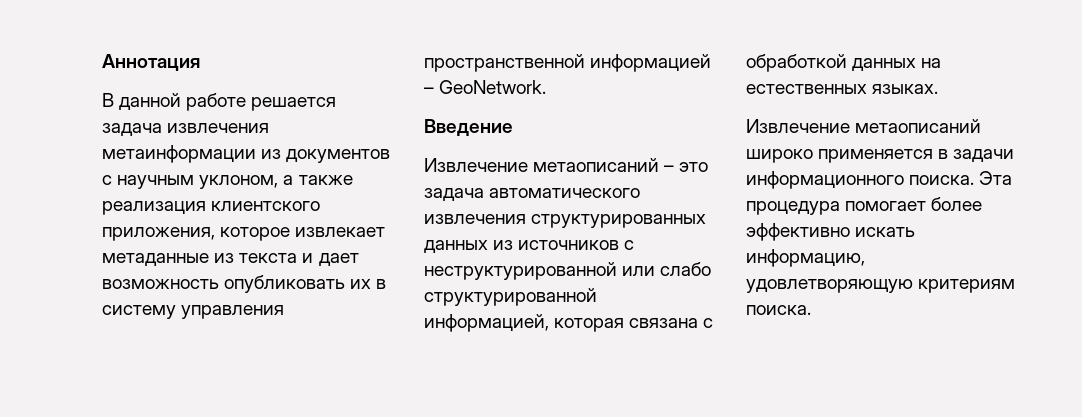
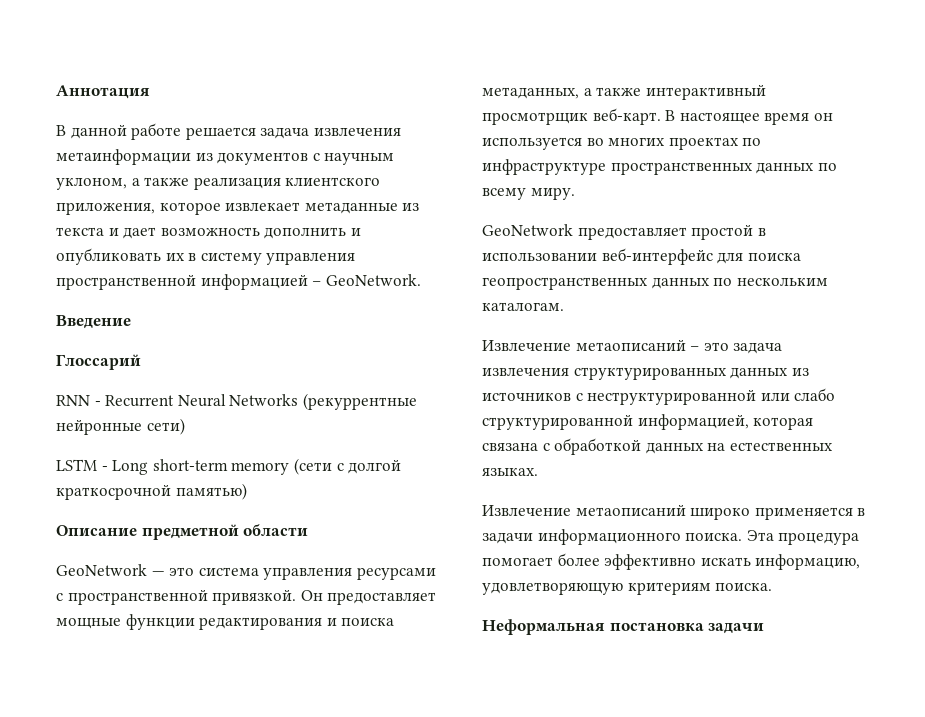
- В данной работе решается задача извлечения метаинформации из документов с научным уклоном, а также реализация клиентского приложения, которое извлекает метаданные из текста и дает возможность опубликовать их в систему управления пространственной информацией – GeoNetwork.
+ В данной работе решается задача извлечения метаинформации из документов с научным уклоном, а также реализация клиентского приложения, которое извлекает метаданные из текста и дает возможность дополнить и опубликовать их в систему управления пространственной информацией – GeoNetwork.
+ Глоссарий
+ RNN - Recurrent Neural Networks (рекуррентные нейронные сети)
+ LSTM - Long short-term memory (сети с долгой краткосрочной памятью)
+ Описание предметной области
+ GeoNetwork — это система управления ресурсами с пространственной привязкой. Он предоставляет мощные функции редактирования и поиска метаданных, а также интерактивный просмотрщик веб-карт. В настоящее время он используется во многих проектах по инфраструктуре пространственных данных по всему миру.
+ GeoNetwork предоставляет простой в использовании веб-интерфейс для поиска геопространственных данных по нескольким каталогам.
- Извлечение метаописаний – это задача автоматического извлечения структурированных данных из источников с неструктурированной или слабо структурированной информацией, которая связана с обработкой данных на естественных языках.
+ Извлечение метаописаний – это задача извлечения структурированных данных из источников с неструктурированной или слабо структурированной информацией, которая связана с обработкой данных на естественных языках.
+ Неформальная постановка задачи

